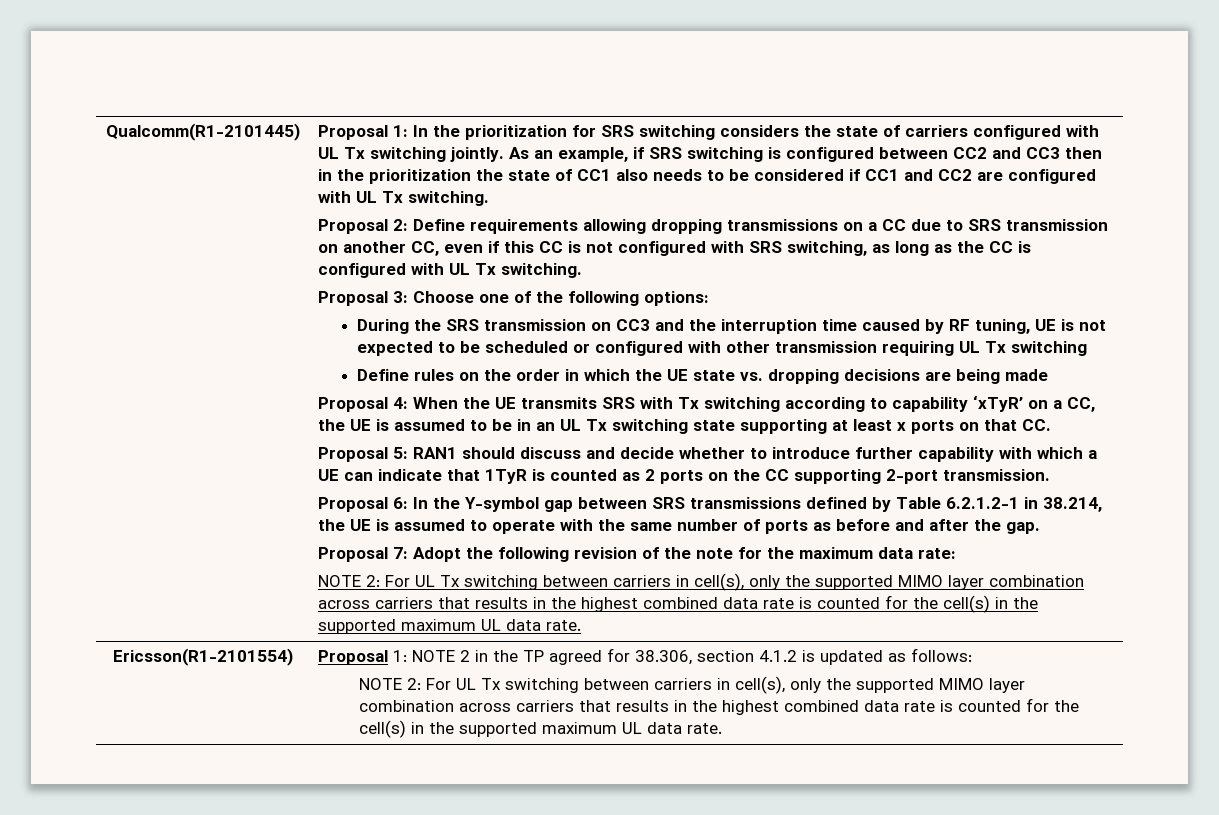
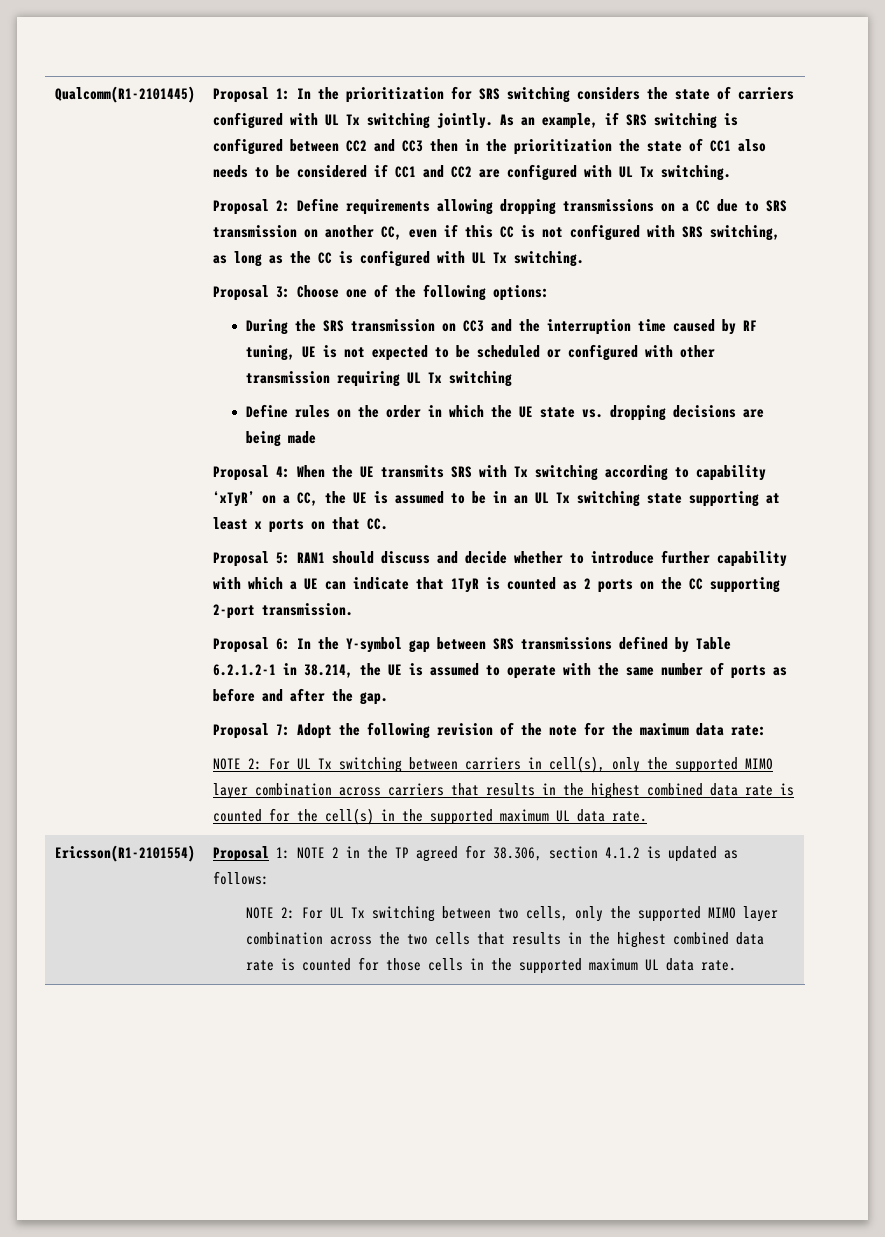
  Proposal 1: NOTE 2 in the TP agreed for 38.306, section 4.1.2 is updated as follows:
- NOTE 2: For UL Tx switching between carriers in cell(s), only the supported MIMO layer combination across carriers that results in the highest combined data rate is counted for the cell(s) in the supported maximum UL data rate.
+ NOTE 2: For UL Tx switching between two cells, only the supported MIMO layer combination across the two cells that results in the highest combined data rate is counted for those cells in the supported maximum UL data rate.

